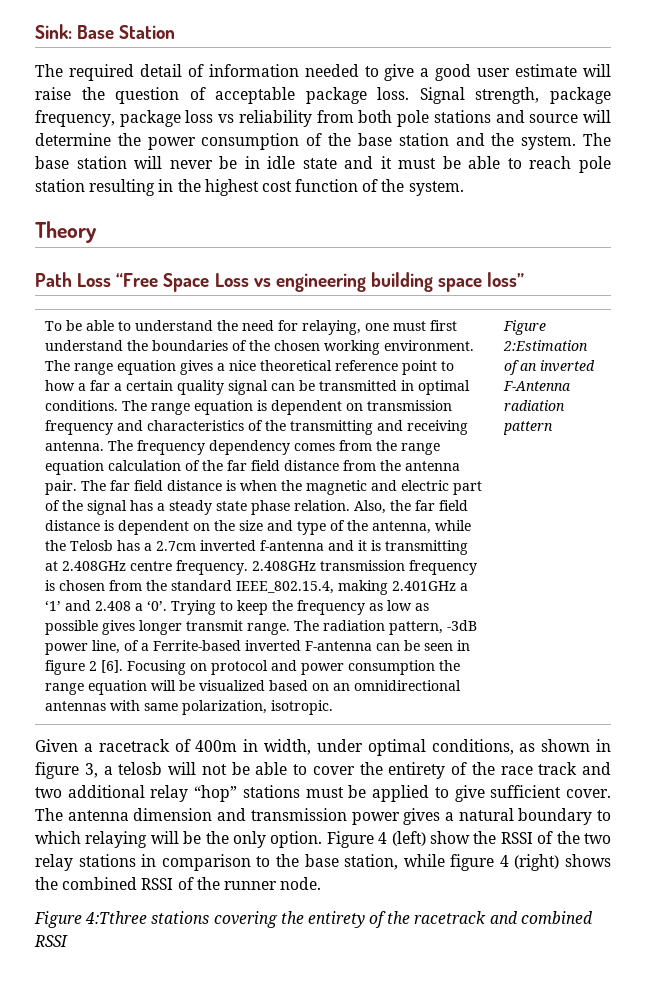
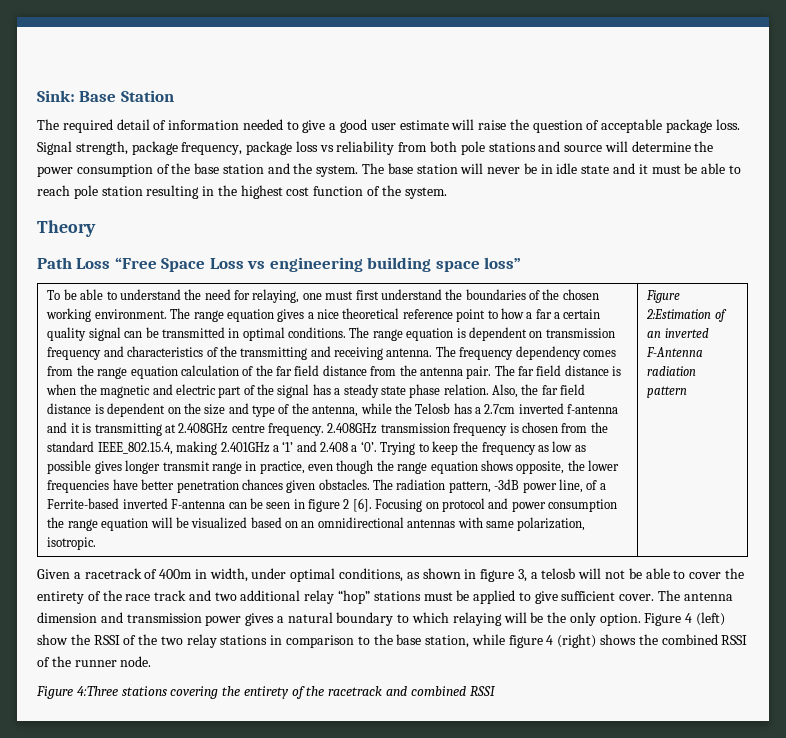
- Trying to keep the frequency as low as possible gives longer transmit range.
+ Trying to keep the frequency as low as possible gives longer transmit range in practice, even though the range equation shows opposite, the lower frequencies have better penetration chances given obstacles.
- Figure 4:Tthree stations covering the entirety of the racetrack and combined RSSI
+ Figure 4:Three stations covering the entirety of the racetrack and combined RSSI

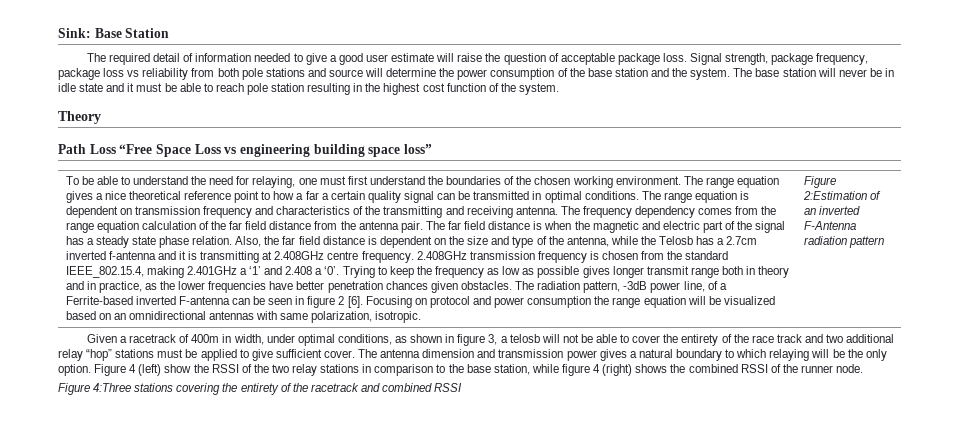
- Trying to keep the frequency as low as possible gives longer transmit range in practice, even though the range equation shows opposite, the lower frequencies have better penetration chances given obstacles.
+ Trying to keep the frequency as low as possible gives longer transmit range both in theory and in practice, as the lower frequencies have better penetration chances given obstacles.

